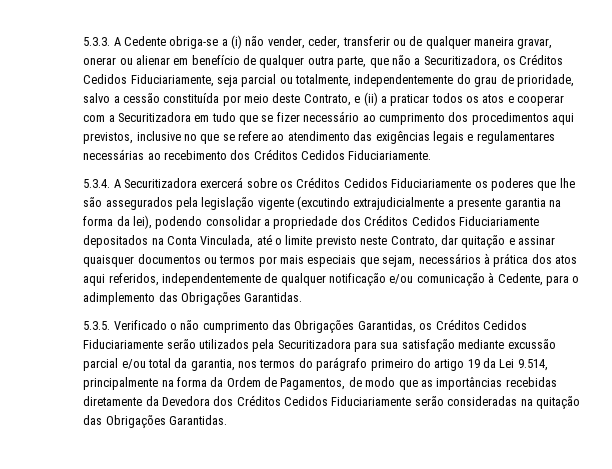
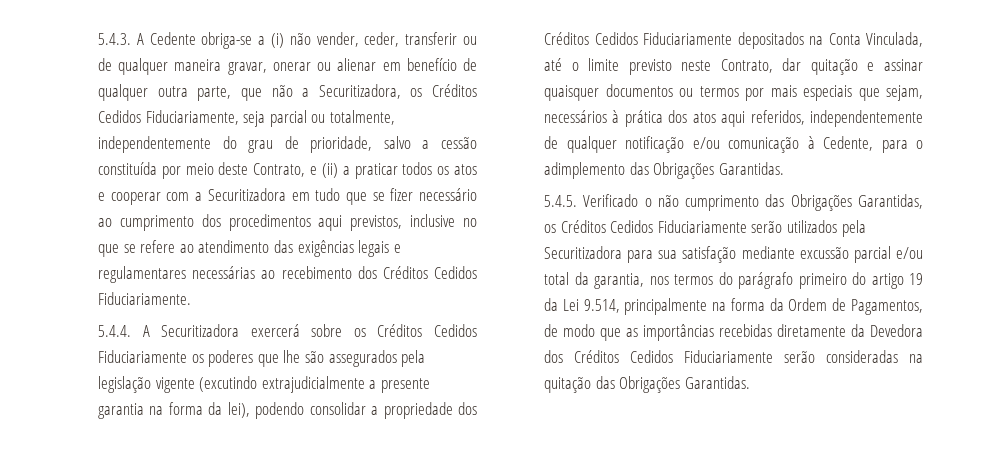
- 5.3.3. A Cedente obriga-se a (i) não vender, ceder, transferir ou de qualquer maneira gravar, onerar ou alienar em benefício de qualquer outra parte, que não a Securitizadora, os Créditos Cedidos Fiduciariamente, seja parcial ou totalmente, independentemente do grau de prioridade, salvo a cessão constituída por meio deste Contrato, e (ii) a praticar todos os atos e cooperar com a Securitizadora em tudo que se fizer necessário ao cumprimento dos procedimentos aqui previstos, inclusive no que se refere ao atendimento das exigências legais e regulamentares necessárias ao recebimento dos Créditos Cedidos Fiduciariamente.
+ 5.4.3. A Cedente obriga-se a (i) não vender, ceder, transferir ou de qualquer maneira gravar, onerar ou alienar em benefício de qualquer outra parte, que não a Securitizadora, os Créditos Cedidos Fiduciariamente, seja parcial ou totalmente, independentemente do grau de prioridade, salvo a cessão constituída por meio deste Contrato, e (ii) a praticar todos os atos e cooperar com a Securitizadora em tudo que se fizer necessário ao cumprimento dos procedimentos aqui previstos, inclusive no que se refere ao atendimento das exigências legais e regulamentares necessárias ao recebimento dos Créditos Cedidos Fiduciariamente.
- 5.3.4. A Securitizadora exercerá sobre os Créditos Cedidos Fiduciariamente os poderes que lhe são assegurados pela legislação vigente (excutindo extrajudicialmente a presente garantia na forma da lei), podendo consolidar a propriedade dos Créditos Cedidos Fiduciariamente depositados na Conta Vinculada, até o limite previsto neste Contrato, dar quitação e assinar quaisquer documentos ou termos por mais especiais que sejam, necessários à prática dos atos aqui referidos, independentemente de qualquer notificação e/ou comunicação à Cedente, para o adimplemento das Obrigações Garantidas.
+ 5.4.4. A Securitizadora exercerá sobre os Créditos Cedidos Fiduciariamente os poderes que lhe são assegurados pela legislação vigente (excutindo extrajudicialmente a presente garantia na forma da lei), podendo consolidar a propriedade dos Créditos Cedidos Fiduciariamente depositados na Conta Vinculada, até o limite previsto neste Contrato, dar quitação e assinar quaisquer documentos ou termos por mais especiais que sejam, necessários à prática dos atos aqui referidos, independentemente de qualquer notificação e/ou comunicação à Cedente, para o adimplemento das Obrigações Garantidas.
- 5.3.5. Verificado o não cumprimento das Obrigações Garantidas, os Créditos Cedidos Fiduciariamente serão utilizados pela Securitizadora para sua satisfação mediante excussão parcial e/ou total da garantia, nos termos do parágrafo primeiro do artigo 19 da Lei 9.514, principalmente na forma da Ordem de Pagamentos, de modo que as importâncias recebidas diretamente da Devedora dos Créditos Cedidos Fiduciariamente serão consideradas na quitação das Obrigações Garantidas.
+ 5.4.5. Verificado o não cumprimento das Obrigações Garantidas, os Créditos Cedidos Fiduciariamente serão utilizados pela Securitizadora para sua satisfação mediante excussão parcial e/ou total da garantia, nos termos do parágrafo primeiro do artigo 19 da Lei 9.514, principalmente na forma da Ordem de Pagamentos, de modo que as importâncias recebidas diretamente da Devedora dos Créditos Cedidos Fiduciariamente serão consideradas na quitação das Obrigações Garantidas.

